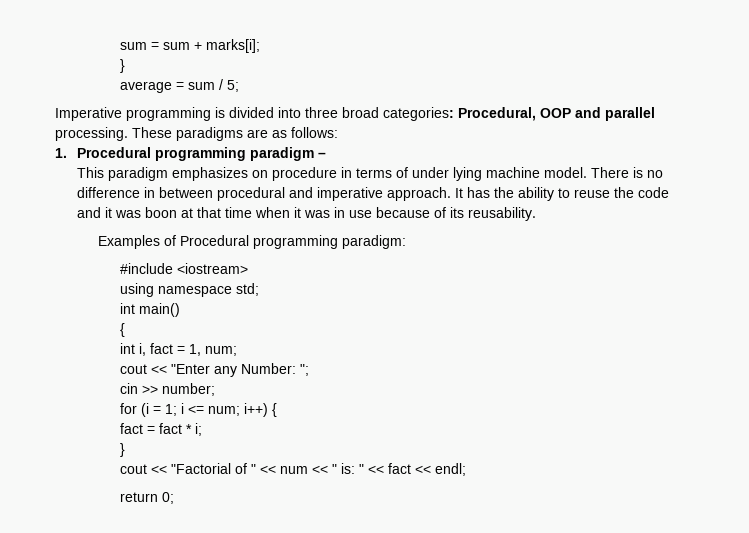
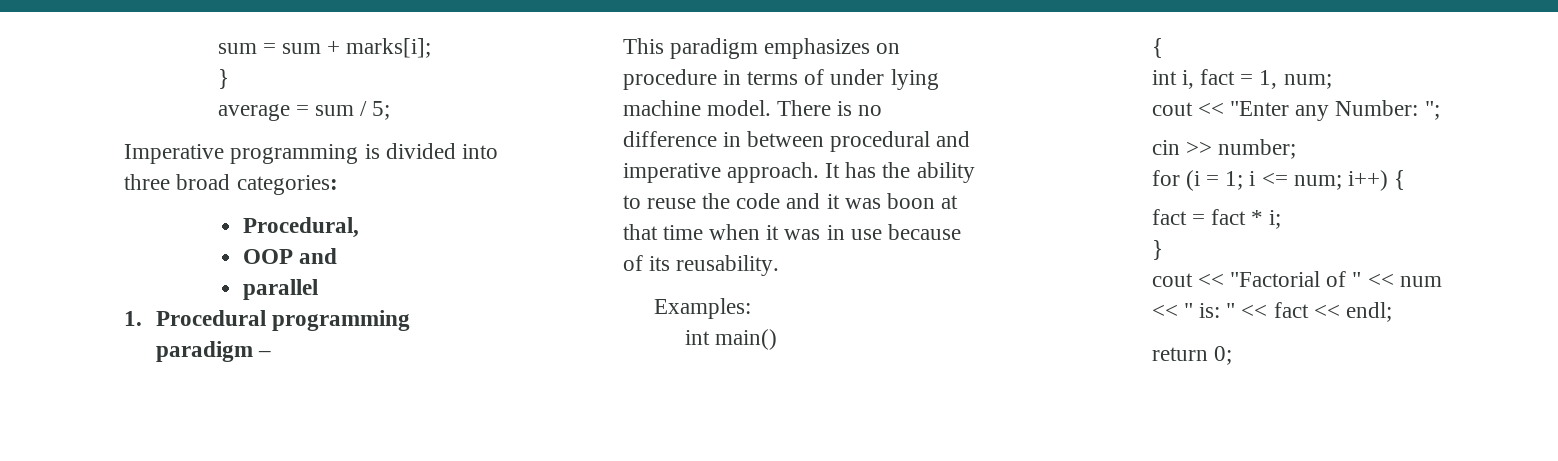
- Imperative programming is divided into three broad categories: Procedural, OOP and parallel processing. These paradigms are as follows:
+ Imperative programming is divided into three broad categories:
+ Procedural,
+ OOP and
+ parallel
- Examples of Procedural programming paradigm:
- #include <iostream>
- using namespace std;
+ Examples:

